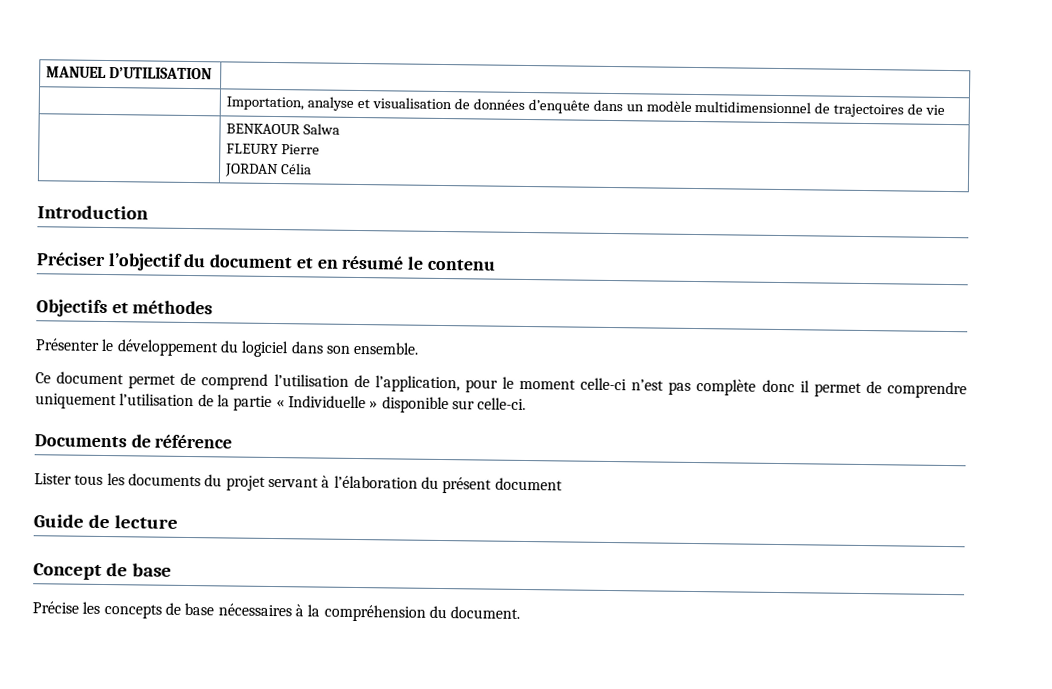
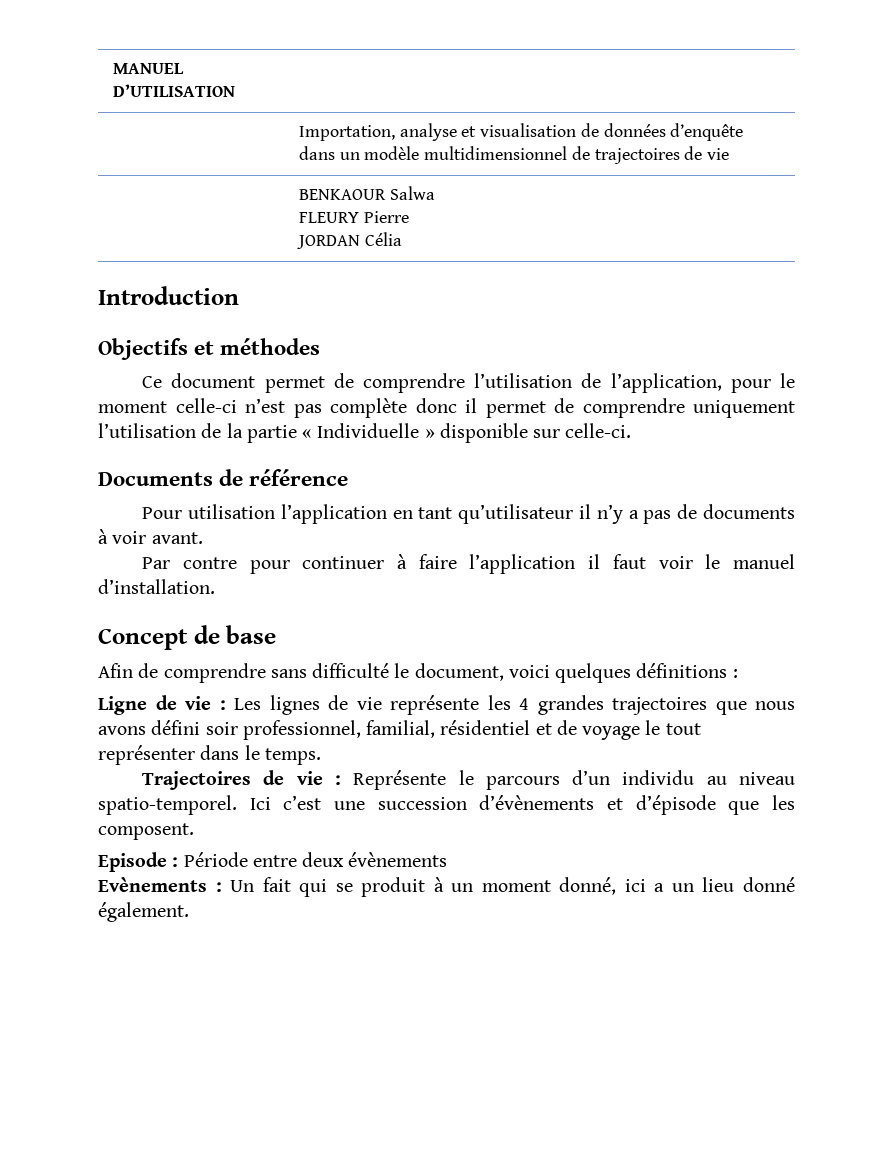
- Préciser l’objectif du document et en résumé le contenu
  Objectifs et méthodes
- Présenter le développement du logiciel dans son ensemble.
- Ce document permet de comprend l’utilisation de l’application, pour le moment celle-ci n’est pas complète donc il permet de comprendre uniquement l’utilisation de la partie « Individuelle » disponible sur celle-ci.
+ Ce document permet de comprendre l’utilisation de l’application, pour le moment celle-ci n’est pas complète donc il permet de comprendre uniquement l’utilisation de la partie « Individuelle » disponible sur celle-ci.
- Lister tous les documents du projet servant à l’élaboration du présent document
- Guide de lecture
+ Pour utilisation l’application en tant qu’utilisateur il n’y a pas de documents à voir avant.
+ Par contre pour continuer à faire l’application il faut voir le manuel d’installation.
  Concept de base
- Précise les concepts de base nécessaires à la compréhension du document.
+ Afin de comprendre sans difficulté le document, voici quelques définitions :
+ Ligne de vie : Les lignes de vie représente les 4 grandes trajectoires que nous avons défini soir professionnel, familial, résidentiel et de voyage le tout représenter dans le temps.
+ Trajectoires de vie : Représente le parcours d’un individu au niveau spatio-temporel. Ici c’est une succession d’évènements et d’épisode que les composent.
+ Episode : Période entre deux évènements
+ Evènements : Un fait qui se produit à un moment donné, ici a un lieu donné également.

